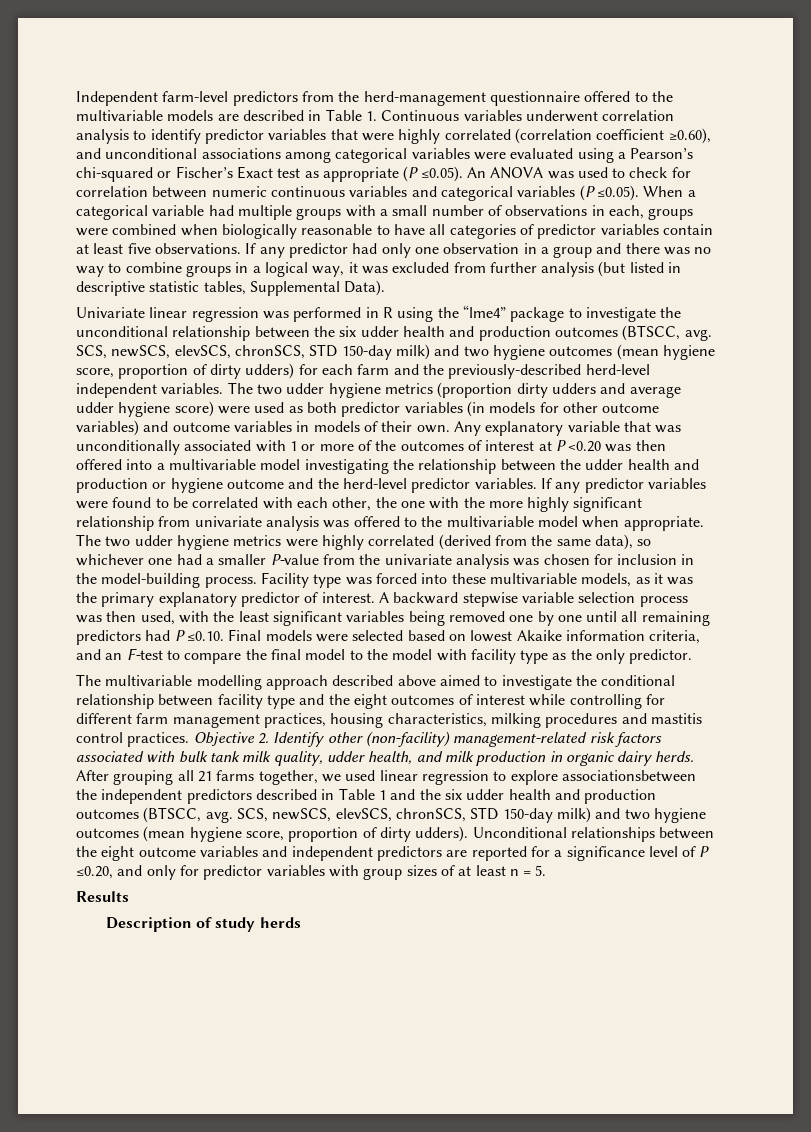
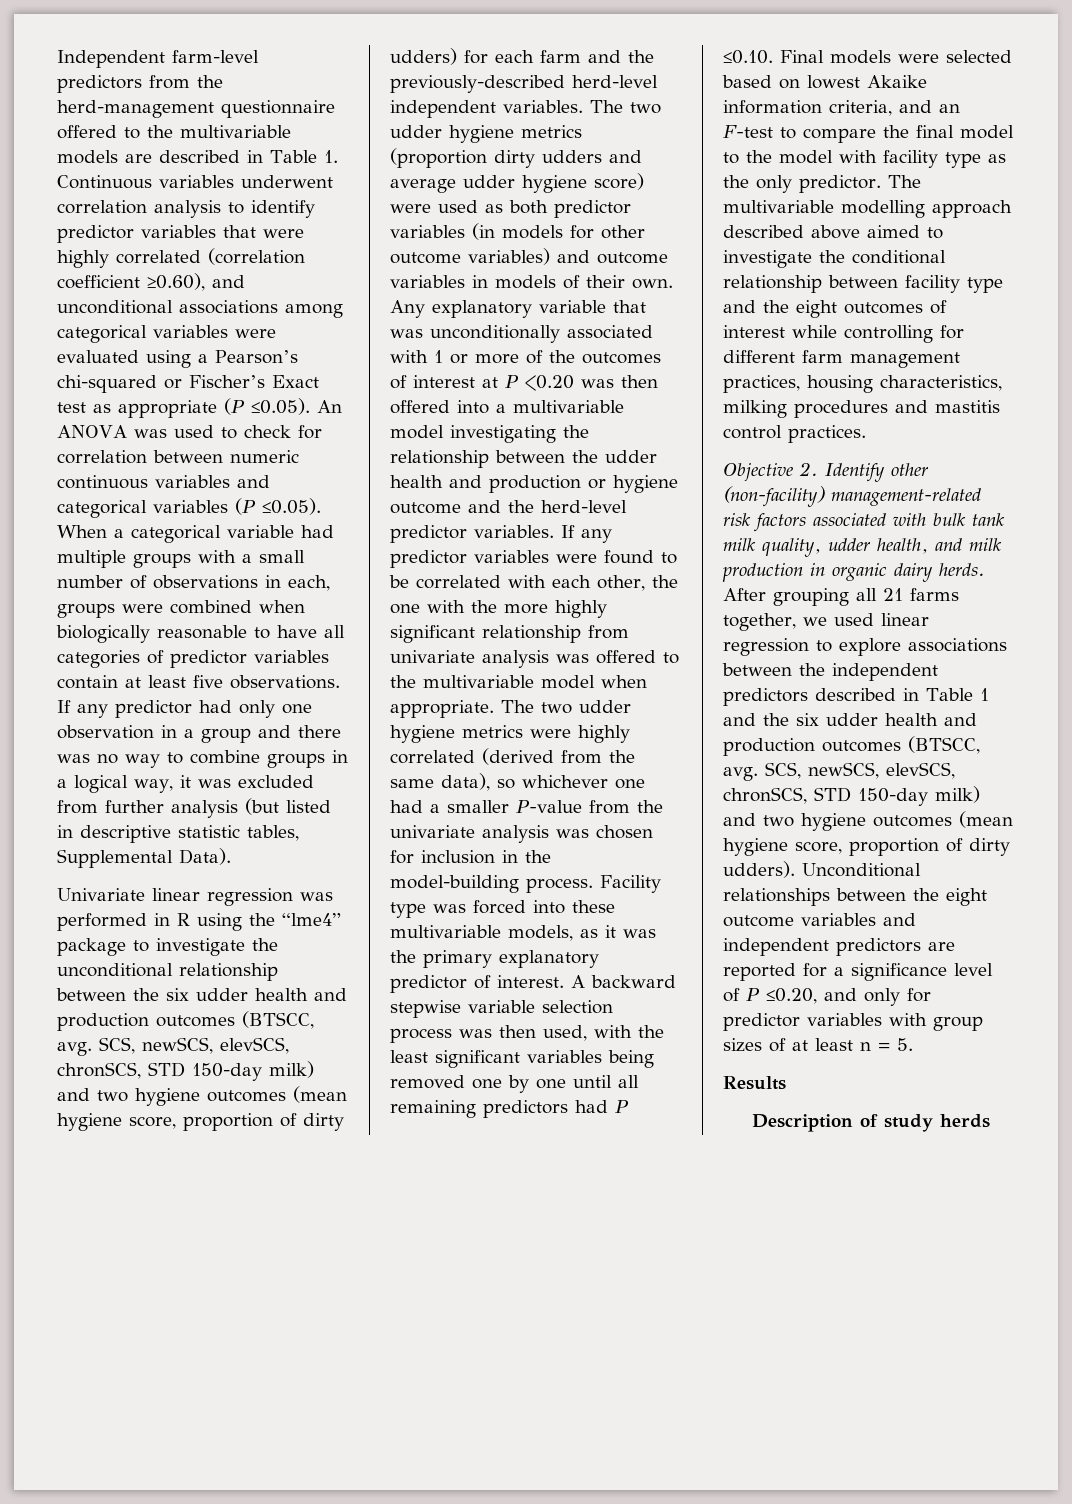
- A backward stepwise variable selection process was then used, with the least significant variables being removed one by one until all remaining predictors had P ≤0.10. Final models were selected based on lowest Akaike information criteria, and an F-test to compare the final model to the model with facility type as the only predictor.
- The multivariable modelling approach described above aimed to investigate the conditional relationship between facility type and the eight outcomes of interest while controlling for different farm management practices, housing characteristics, milking procedures and mastitis control practices. Objective 2. Identify other (non-facility) management-related risk factors associated with bulk tank milk quality, udder health, and milk production in organic dairy herds.
+ A backward stepwise variable selection process was then used, with the least significant variables being removed one by one until all remaining predictors had P ≤0.10. Final models were selected based on lowest Akaike information criteria, and an F-test to compare the final model to the model with facility type as the only predictor. The multivariable modelling approach described above aimed to investigate the conditional relationship between facility type and the eight outcomes of interest while controlling for different farm management practices, housing characteristics, milking procedures and mastitis control practices.
+ Objective 2. Identify other (non-facility) management-related risk factors associated with bulk tank milk quality, udder health, and milk production in organic dairy herds.
- After grouping all 21 farms together, we used linear regression to explore associationsbetween the independent predictors described in Table 1 and the six udder health and production outcomes (BTSCC, avg.
+ After grouping all 21 farms together, we used linear regression to explore associations between the independent predictors described in Table 1 and the six udder health and production outcomes (BTSCC, avg.

